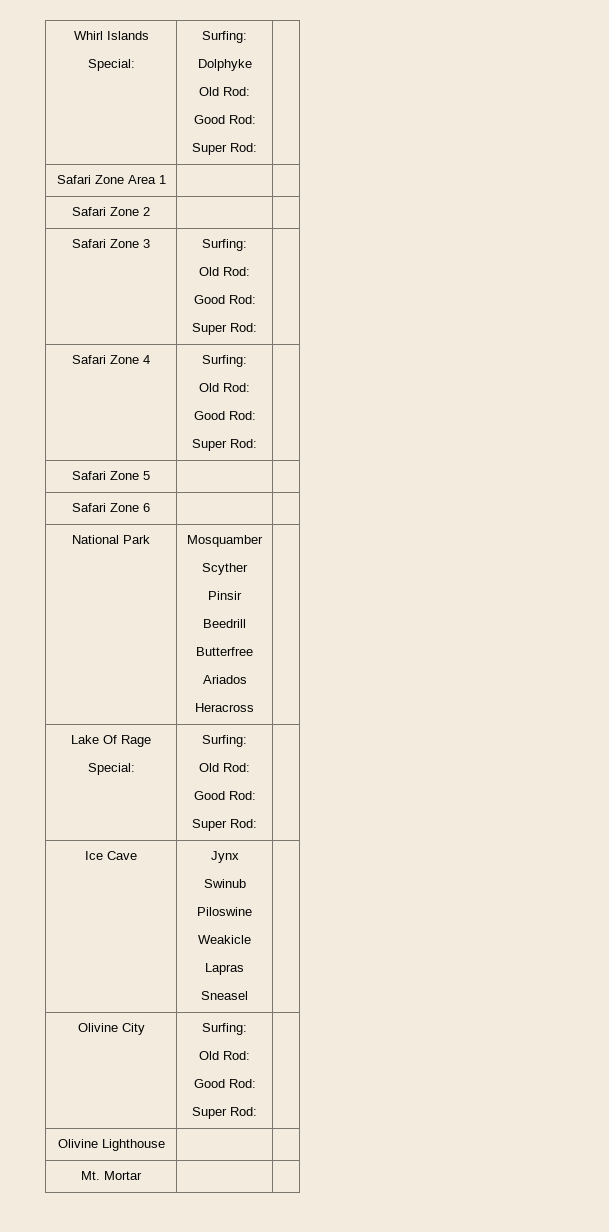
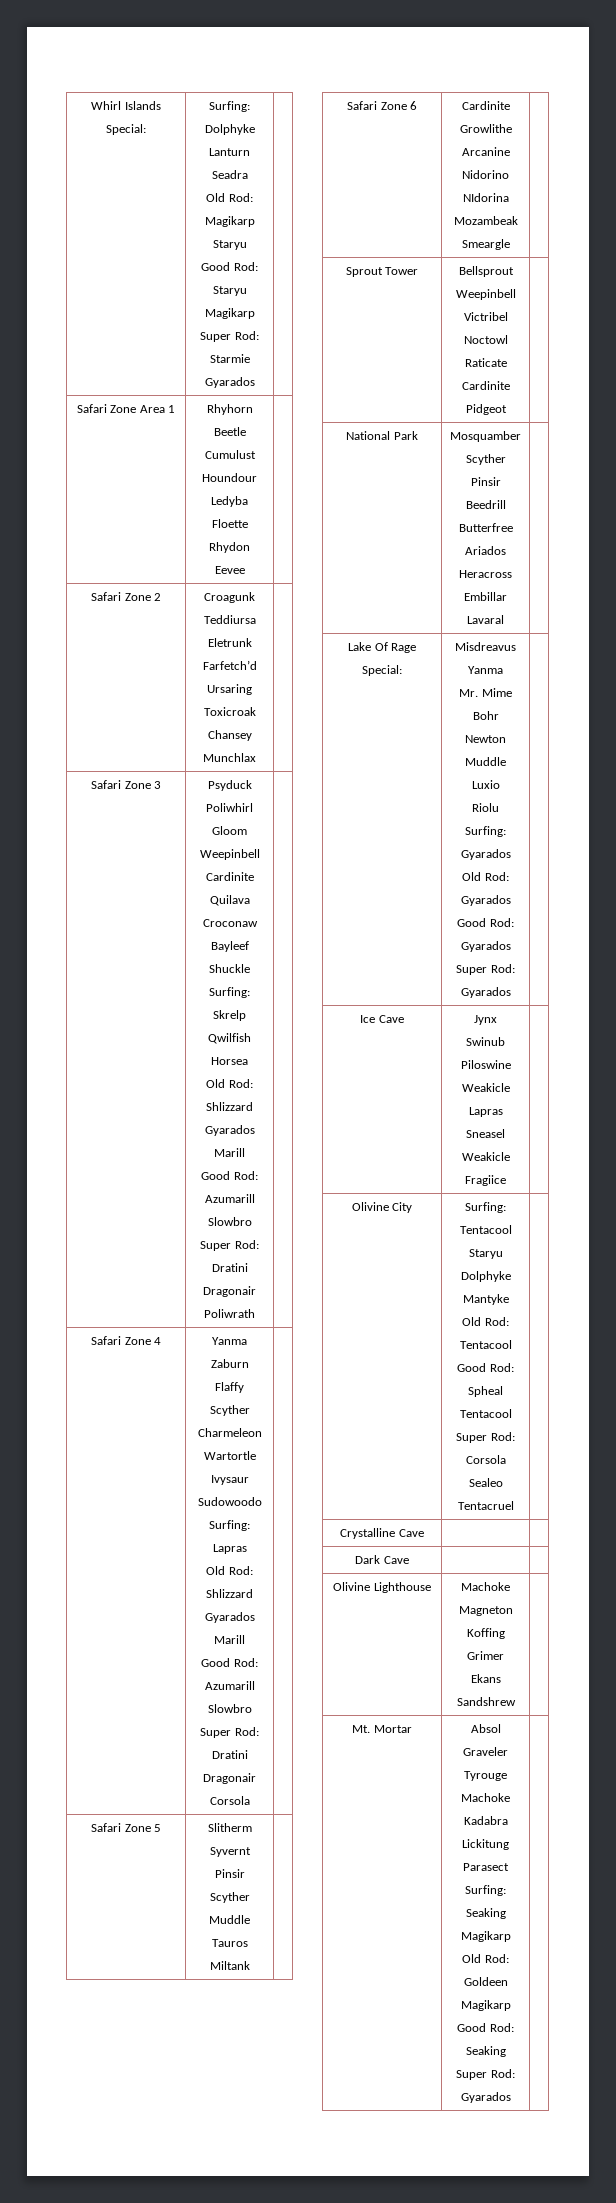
  Whirl Islands
  Special: | Surfing:
  Dolphyke
+ Lanturn
+ Seadra
  Old Rod:
+ Magikarp
+ Staryu
  Good Rod:
- Super Rod: |
+ Staryu
+ Magikarp
+ Super Rod:
+ Starmie
+ Gyarados |
- Safari Zone Area 1 | |
- Safari Zone 2 | |
- Safari Zone 3 | Surfing:
+ Safari Zone Area 1 | Rhyhorn
+ Beetle
+ Cumulust
+ Houndour
+ Ledyba
+ Floette
+ Rhydon
+ Eevee |
+ Safari Zone 2 | Croagunk
+ Teddiursa
+ Eletrunk
+ Farfetch’d
+ Ursaring
+ Toxicroak
+ Chansey
+ Munchlax |
+ Safari Zone 3 | Psyduck
+ Poliwhirl
+ Gloom
+ Weepinbell
+ Cardinite
+ Quilava
+ Croconaw
+ Bayleef
+ Shuckle
+ Surfing:
+ Skrelp
+ Qwilfish
+ Horsea
  Old Rod:
+ Shlizzard
+ Gyarados
+ Marill
  Good Rod:
- Super Rod: |
+ Azumarill
+ Slowbro
+ Super Rod:
+ Dratini
+ Dragonair
+ Poliwrath |
- Safari Zone 4 | Surfing:
+ Safari Zone 4 | Yanma
+ Zaburn
+ Flaffy
+ Scyther
+ Charmeleon
+ Wartortle
+ Ivysaur
+ Sudowoodo
+ Surfing:
+ Lapras
  Old Rod:
+ Shlizzard
+ Gyarados
+ Marill
  Good Rod:
- Super Rod: |
+ Azumarill
+ Slowbro
+ Super Rod:
+ Dratini
+ Dragonair
+ Corsola |
- Safari Zone 5 | |
- Safari Zone 6 | |
+ Safari Zone 5 | Slitherm
+ Syvernt
+ Pinsir
+ Scyther
+ Muddle
+ Tauros
+ Miltank |
+ Safari Zone 6 | Cardinite
+ Growlithe
+ Arcanine
+ Nidorino
+ NIdorina
+ Mozambeak
+ Smeargle |
+ Sprout Tower | Bellsprout
+ Weepinbell
+ Victribel
+ Noctowl
+ Raticate
+ Cardinite
+ Pidgeot |
  National Park | Mosquamber
  Scyther
  Pinsir
  Beedrill
  Butterfree
  Ariados
- Heracross |
+ Heracross
+ Embillar
+ Lavaral |
  Lake Of Rage
- Special: | Surfing:
+ Special: | Misdreavus
+ Yanma
+ Mr. Mime
+ Bohr
+ Newton
+ Muddle
+ Luxio
+ Riolu
+ Surfing:
+ Gyarados
  Old Rod:
+ Gyarados
  Good Rod:
- Super Rod: |
+ Gyarados
+ Super Rod:
+ Gyarados |
  Ice Cave | Jynx
  Swinub
  Piloswine
  Weakicle
  Lapras
- Sneasel |
+ Sneasel
+ Weakicle
+ Fragiice |
  Olivine City | Surfing:
+ Tentacool
+ Staryu
+ Dolphyke
+ Mantyke
  Old Rod:
+ Tentacool
  Good Rod:
- Super Rod: |
- Olivine Lighthouse | |
- Mt. Mortar | |
+ Spheal
+ Tentacool
+ Super Rod:
+ Corsola
+ Sealeo
+ Tentacruel |
+ Crystalline Cave | |
+ Dark Cave | |
+ Olivine Lighthouse | Machoke
+ Magneton
+ Koffing
+ Grimer
+ Ekans
+ Sandshrew |
+ Mt. Mortar | Absol
+ Graveler
+ Tyrouge
+ Machoke
+ Kadabra
+ Lickitung
+ Parasect
+ Surfing:
+ Seaking
+ Magikarp
+ Old Rod:
+ Goldeen
+ Magikarp
+ Good Rod:
+ Seaking
+ Super Rod:
+ Gyarados |

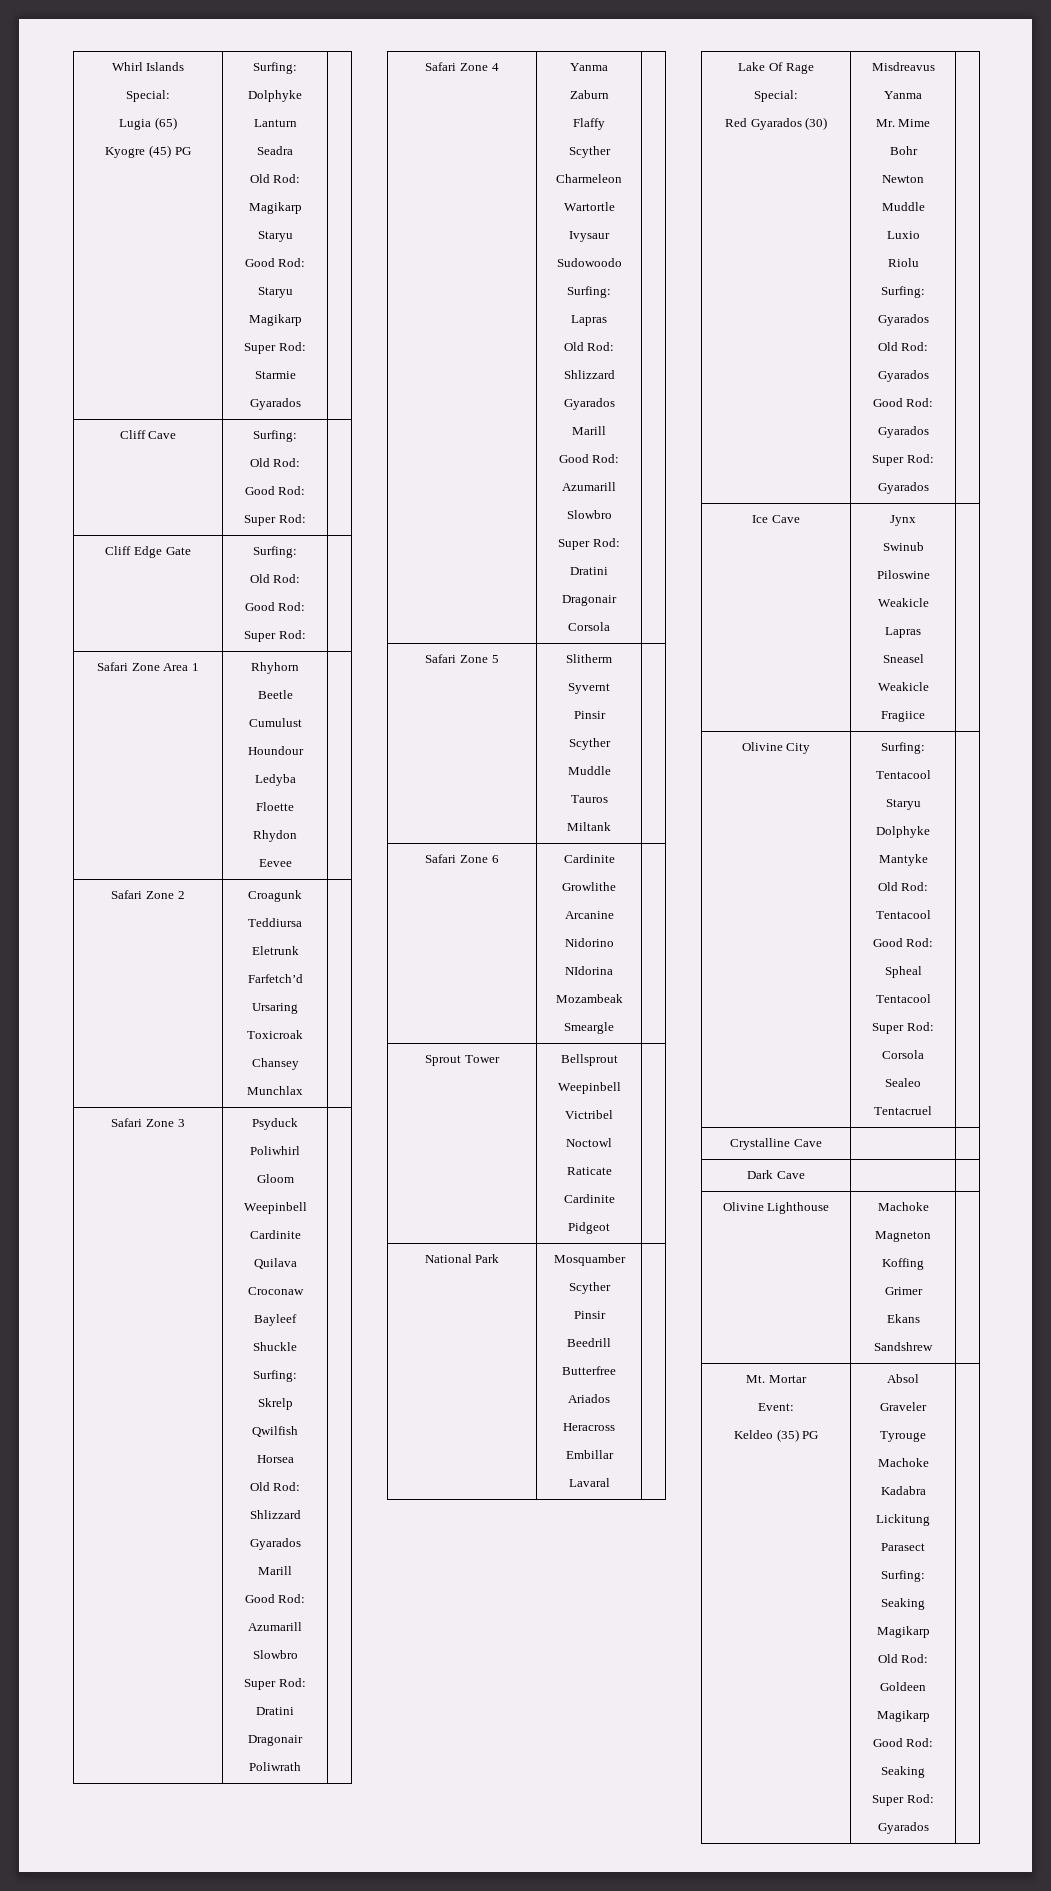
  Whirl Islands
- Special: | Surfing:
+ Special:
+ Lugia (65)
+ Kyogre (45) PG | Surfing:
+ Cliff Cave | Surfing:
+ Old Rod:
+ Good Rod:
+ Super Rod: |
+ Cliff Edge Gate | Surfing:
+ Old Rod:
+ Good Rod:
+ Super Rod: |
  Lake Of Rage
- Special: | Misdreavus
+ Special:
+ Red Gyarados (30) | Misdreavus
- Mt. Mortar | Absol
+ Mt. Mortar
+ Event:
+ Keldeo (35) PG | Absol

